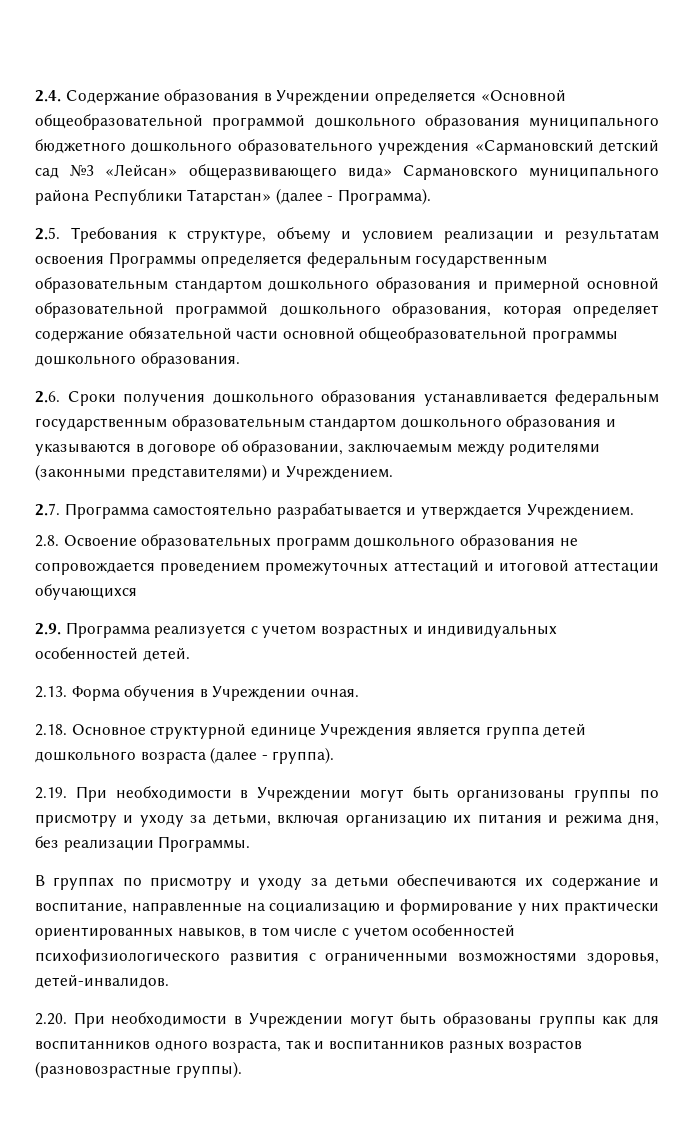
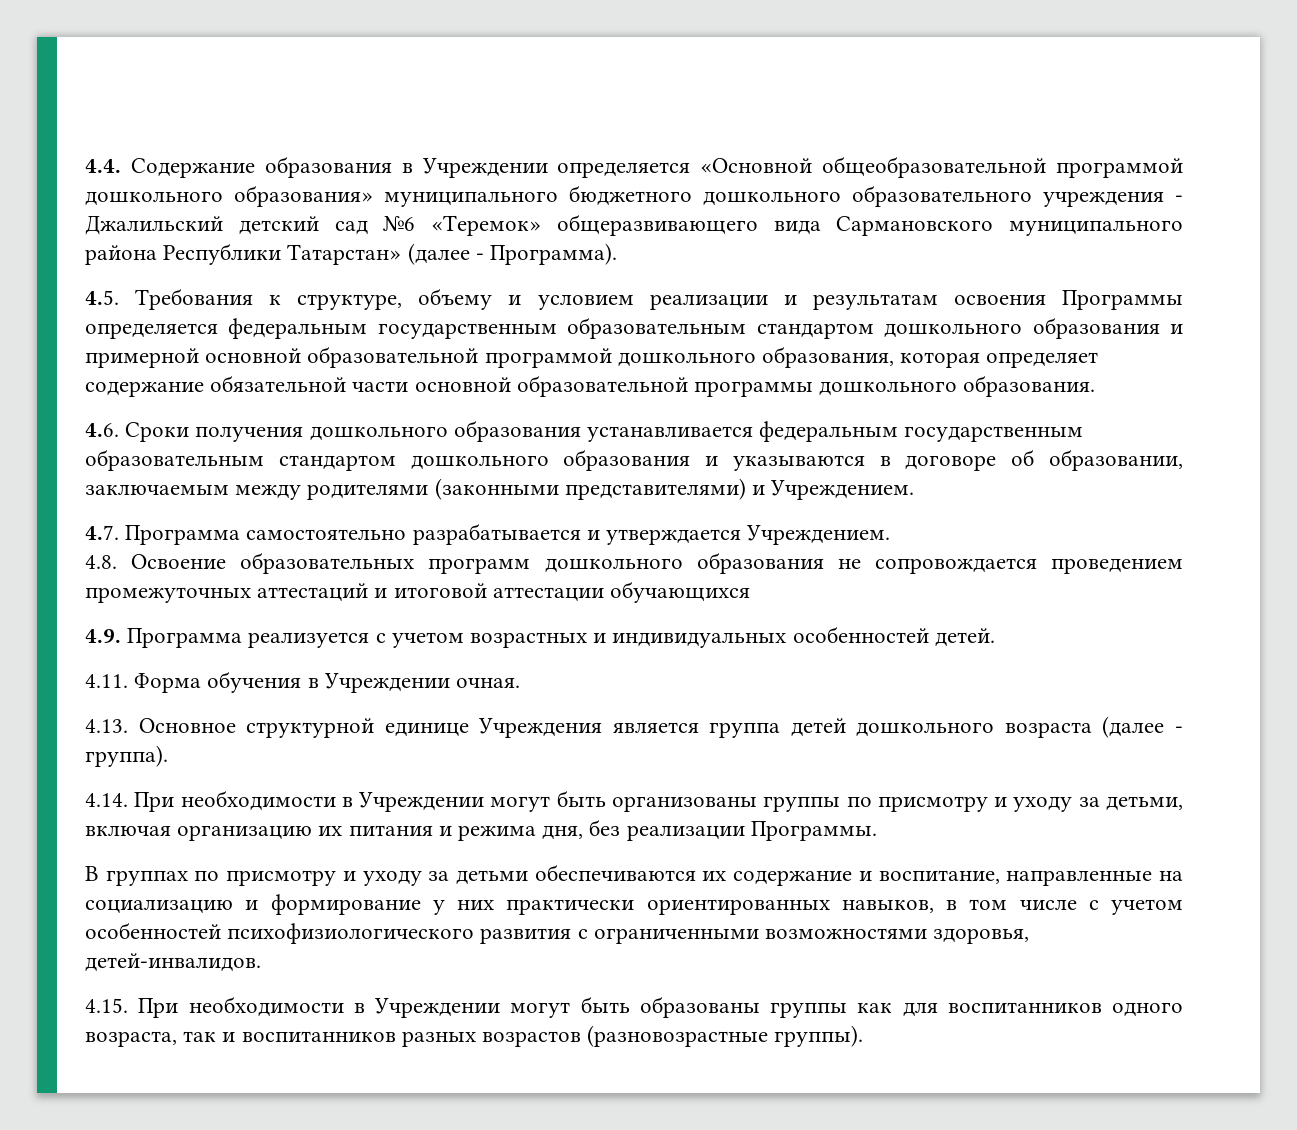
- 2.4. Содержание образования в Учреждении определяется «Основной общеобразовательной программой дошкольного образования муниципального бюджетного дошкольного образовательного учреждения «Сармановский детский сад №3 «Лейсан» общеразвивающего вида» Сармановского муниципального района Республики Татарстан» (далее - Программа).
+ 4.4. Содержание образования в Учреждении определяется «Основной общеобразовательной программой дошкольного образования» муниципального бюджетного дошкольного образовательного учреждения - Джалильский детский сад №6 «Теремок» общеразвивающего вида Сармановского муниципального района Республики Татарстан» (далее - Программа).
- 2.5. Требования к структуре, объему и условием реализации и результатам освоения Программы определяется федеральным государственным образовательным стандартом дошкольного образования и примерной основной образовательной программой дошкольного образования, которая определяет содержание обязательной части основной общеобразовательной программы дошкольного образования.
+ 4.5. Требования к структуре, объему и условием реализации и результатам освоения Программы определяется федеральным государственным образовательным стандартом дошкольного образования и примерной основной образовательной программой дошкольного образования, которая определяет содержание обязательной части основной образовательной программы дошкольного образования.
- 2.6. Сроки получения дошкольного образования устанавливается федеральным государственным образовательным стандартом дошкольного образования и указываются в договоре об образовании, заключаемым между родителями (законными представителями) и Учреждением.
+ 4.6. Сроки получения дошкольного образования устанавливается федеральным государственным образовательным стандартом дошкольного образования и указываются в договоре об образовании, заключаемым между родителями (законными представителями) и Учреждением.
- 2.7. Программа самостоятельно разрабатывается и утверждается Учреждением.
+ 4.7. Программа самостоятельно разрабатывается и утверждается Учреждением.
- 2.8. Освоение образовательных программ дошкольного образования не сопровождается проведением промежуточных аттестаций и итоговой аттестации обучающихся
+ 4.8. Освоение образовательных программ дошкольного образования не сопровождается проведением промежуточных аттестаций и итоговой аттестации обучающихся
- 2.9. Программа реализуется с учетом возрастных и индивидуальных особенностей детей.
+ 4.9. Программа реализуется с учетом возрастных и индивидуальных особенностей детей.
- 2.13. Форма обучения в Учреждении очная.
+ 4.11. Форма обучения в Учреждении очная.
- 2.18. Основное структурной единице Учреждения является группа детей дошкольного возраста (далее - группа).
+ 4.13. Основное структурной единице Учреждения является группа детей дошкольного возраста (далее - группа).
- 2.19. При необходимости в Учреждении могут быть организованы группы по присмотру и уходу за детьми, включая организацию их питания и режима дня, без реализации Программы.
+ 4.14. При необходимости в Учреждении могут быть организованы группы по присмотру и уходу за детьми, включая организацию их питания и режима дня, без реализации Программы.
- 2.20. При необходимости в Учреждении могут быть образованы группы как для воспитанников одного возраста, так и воспитанников разных возрастов (разновозрастные группы).
+ 4.15. При необходимости в Учреждении могут быть образованы группы как для воспитанников одного возраста, так и воспитанников разных возрастов (разновозрастные группы).

